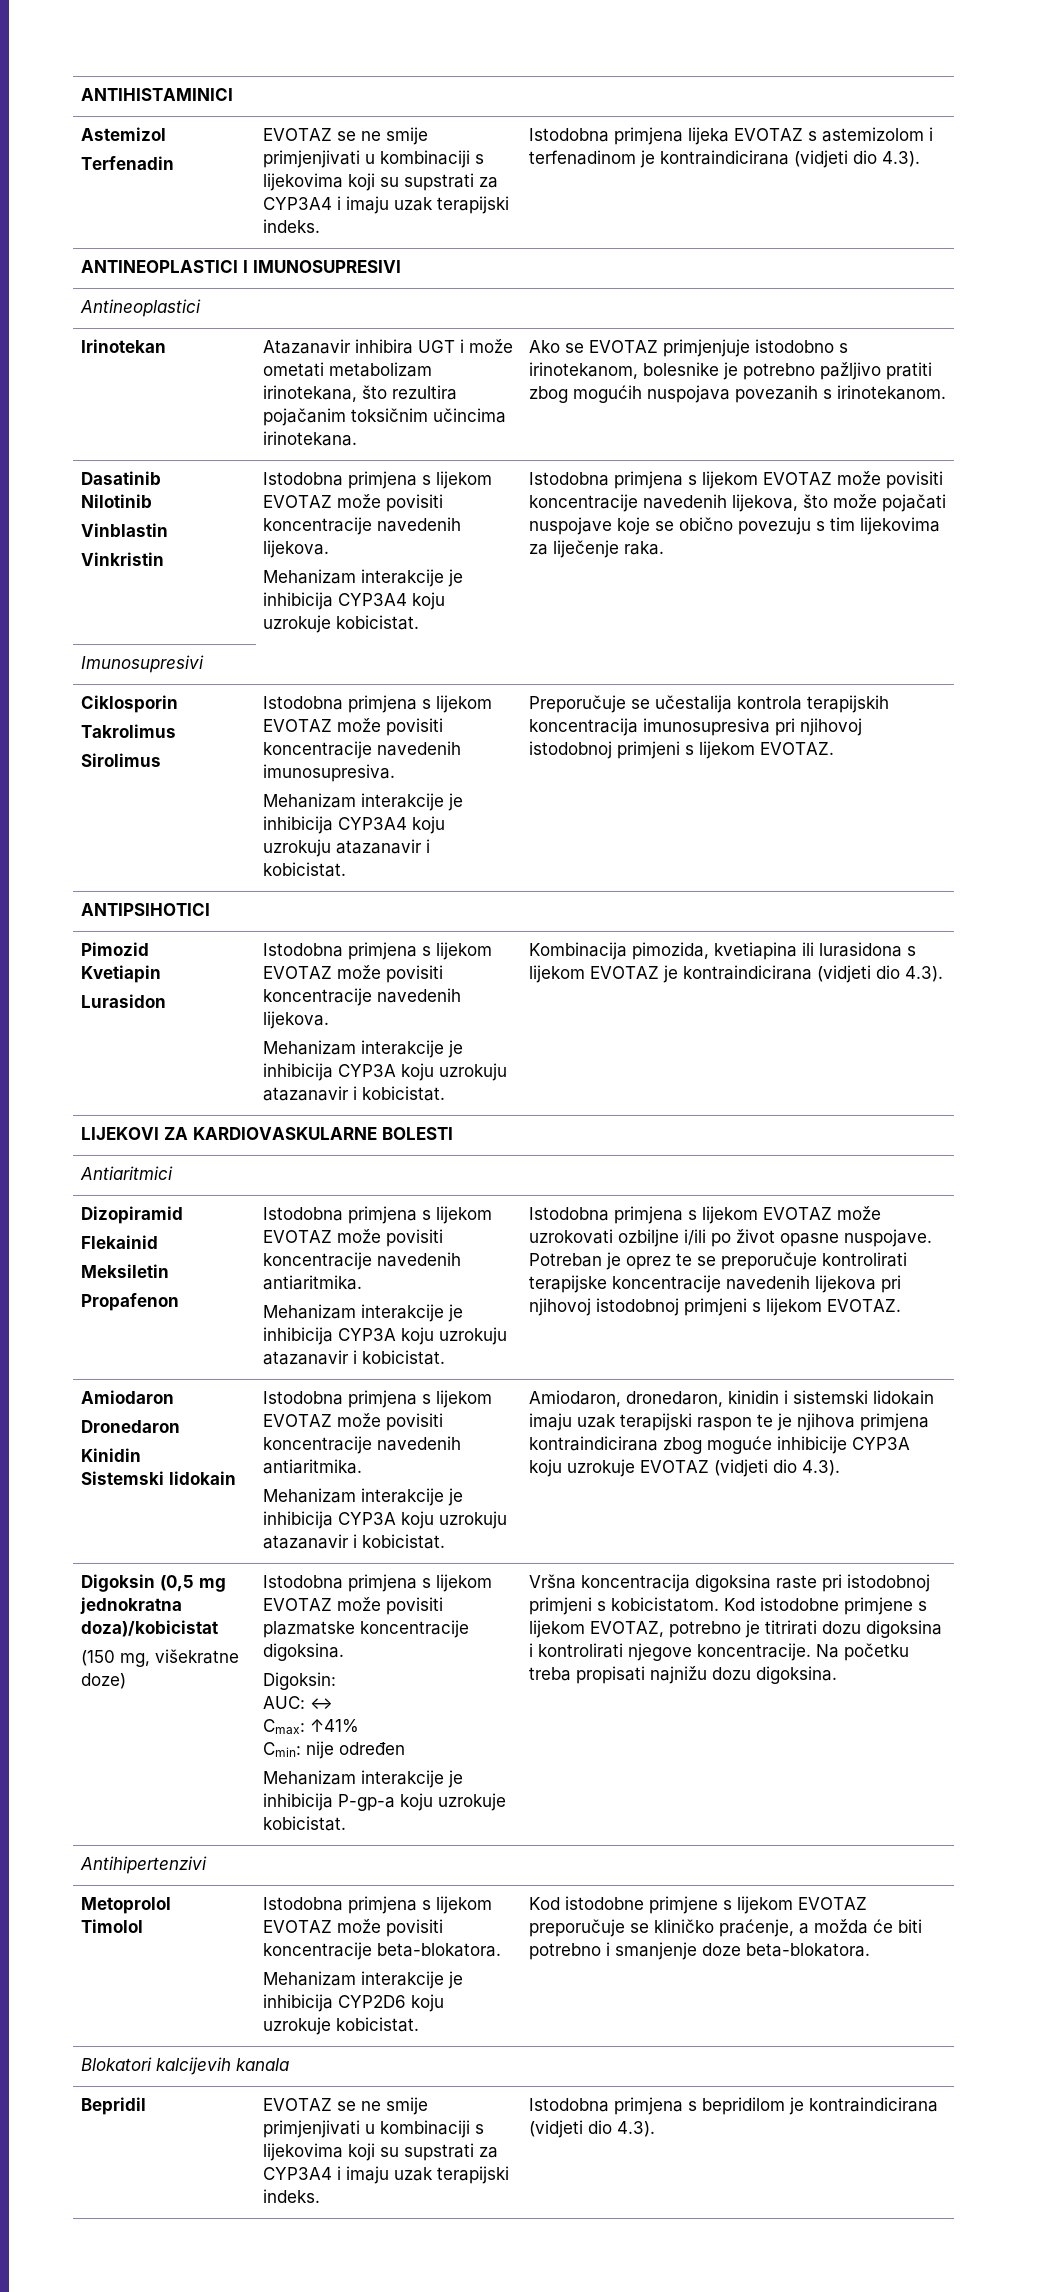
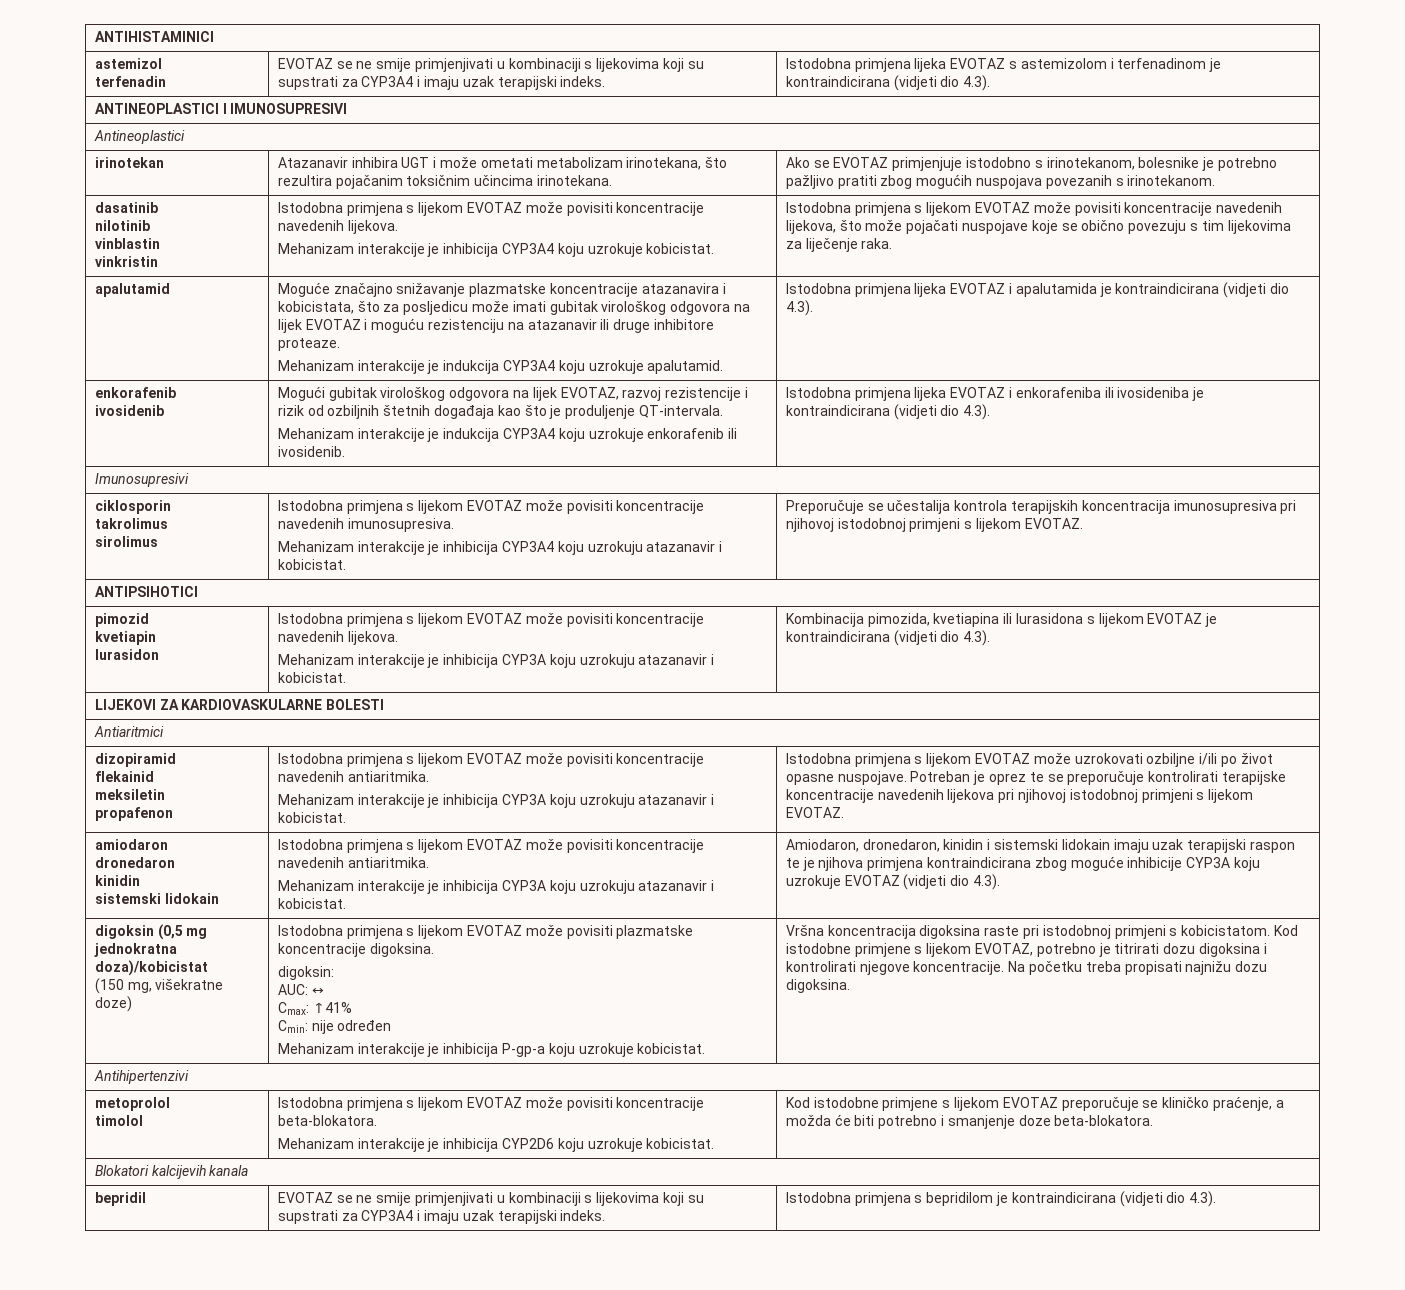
- Astemizol
- Terfenadin | EVOTAZ se ne smije primjenjivati u kombinaciji s lijekovima koji su supstrati za CYP3A4 i imaju uzak terapijski indeks. | Istodobna primjena lijeka EVOTAZ s astemizolom i terfenadinom je kontraindicirana (vidjeti dio 4.3).
+ astemizol
+ terfenadin | EVOTAZ se ne smije primjenjivati u kombinaciji s lijekovima koji su supstrati za CYP3A4 i imaju uzak terapijski indeks. | Istodobna primjena lijeka EVOTAZ s astemizolom i terfenadinom je kontraindicirana (vidjeti dio 4.3).
- Irinotekan | Atazanavir inhibira UGT i može ometati metabolizam irinotekana, što rezultira pojačanim toksičnim učincima irinotekana. | Ako se EVOTAZ primjenjuje istodobno s irinotekanom, bolesnike je potrebno pažljivo pratiti zbog mogućih nuspojava povezanih s irinotekanom.
+ irinotekan | Atazanavir inhibira UGT i može ometati metabolizam irinotekana, što rezultira pojačanim toksičnim učincima irinotekana. | Ako se EVOTAZ primjenjuje istodobno s irinotekanom, bolesnike je potrebno pažljivo pratiti zbog mogućih nuspojava povezanih s irinotekanom.
- Dasatinib
- Nilotinib
- Vinblastin
- Vinkristin
+ dasatinib
+ nilotinib
+ vinblastin
+ vinkristin
+ apalutamid | Moguće značajno snižavanje plazmatske koncentracije atazanavira i kobicistata, što za posljedicu može imati gubitak virološkog odgovora na lijek EVOTAZ i moguću rezistenciju na atazanavir ili druge inhibitore proteaze.
+ Mehanizam interakcije je indukcija CYP3A4 koju uzrokuje apalutamid. | Istodobna primjena lijeka EVOTAZ i apalutamida je kontraindicirana (vidjeti dio 4.3).
+ enkorafenib
+ ivosidenib | Mogući gubitak virološkog odgovora na lijek EVOTAZ, razvoj rezistencije i rizik od ozbiljnih štetnih događaja kao što je produljenje QT-intervala.
+ Mehanizam interakcije je indukcija CYP3A4 koju uzrokuje enkorafenib ili ivosidenib. | Istodobna primjena lijeka EVOTAZ i enkorafeniba ili ivosideniba je kontraindicirana (vidjeti dio 4.3).
  Imunosupresivi
- Ciklosporin
- Takrolimus
- Sirolimus | Istodobna primjena s lijekom EVOTAZ može povisiti koncentracije navedenih imunosupresiva.
+ ciklosporin
+ takrolimus
+ sirolimus | Istodobna primjena s lijekom EVOTAZ može povisiti koncentracije navedenih imunosupresiva.
- Pimozid
- Kvetiapin
- Lurasidon | Istodobna primjena s lijekom EVOTAZ može povisiti koncentracije navedenih lijekova.
+ pimozid
+ kvetiapin
+ lurasidon | Istodobna primjena s lijekom EVOTAZ može povisiti koncentracije navedenih lijekova.
- Dizopiramid
- Flekainid
- Meksiletin
- Propafenon
+ dizopiramid
+ flekainid
+ meksiletin
+ propafenon
- Amiodaron
- Dronedaron
- Kinidin
- Sistemski lidokain
+ amiodaron
+ dronedaron
+ kinidin
+ sistemski lidokain
- Digoksin (0,5 mg jednokratna doza)/kobicistat
+ digoksin (0,5 mg jednokratna doza)/kobicistat
- Digoksin:
+ digoksin:
- Metoprolol
- Timolol | Istodobna primjena s lijekom EVOTAZ može povisiti koncentracije beta-blokatora.
+ metoprolol
+ timolol | Istodobna primjena s lijekom EVOTAZ može povisiti koncentracije beta-blokatora.
- Bepridil | EVOTAZ se ne smije primjenjivati u kombinaciji s lijekovima koji su supstrati za CYP3A4 i imaju uzak terapijski indeks. | Istodobna primjena s bepridilom je kontraindicirana (vidjeti dio 4.3).
+ bepridil | EVOTAZ se ne smije primjenjivati u kombinaciji s lijekovima koji su supstrati za CYP3A4 i imaju uzak terapijski indeks. | Istodobna primjena s bepridilom je kontraindicirana (vidjeti dio 4.3).

